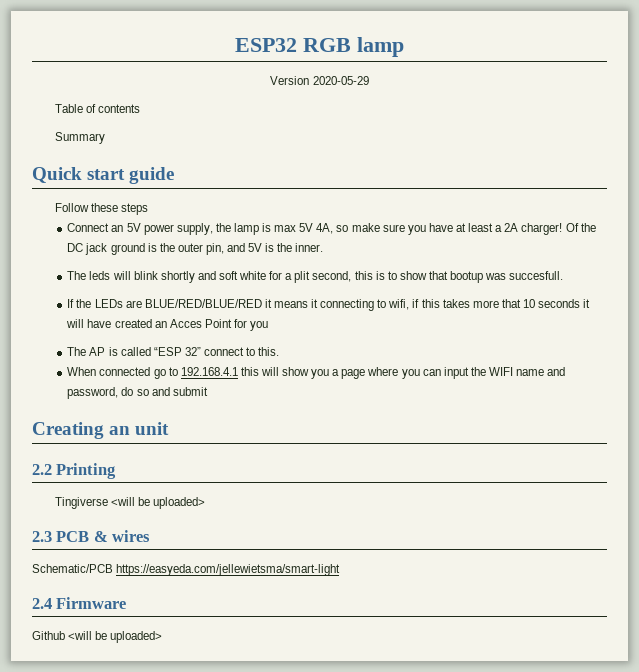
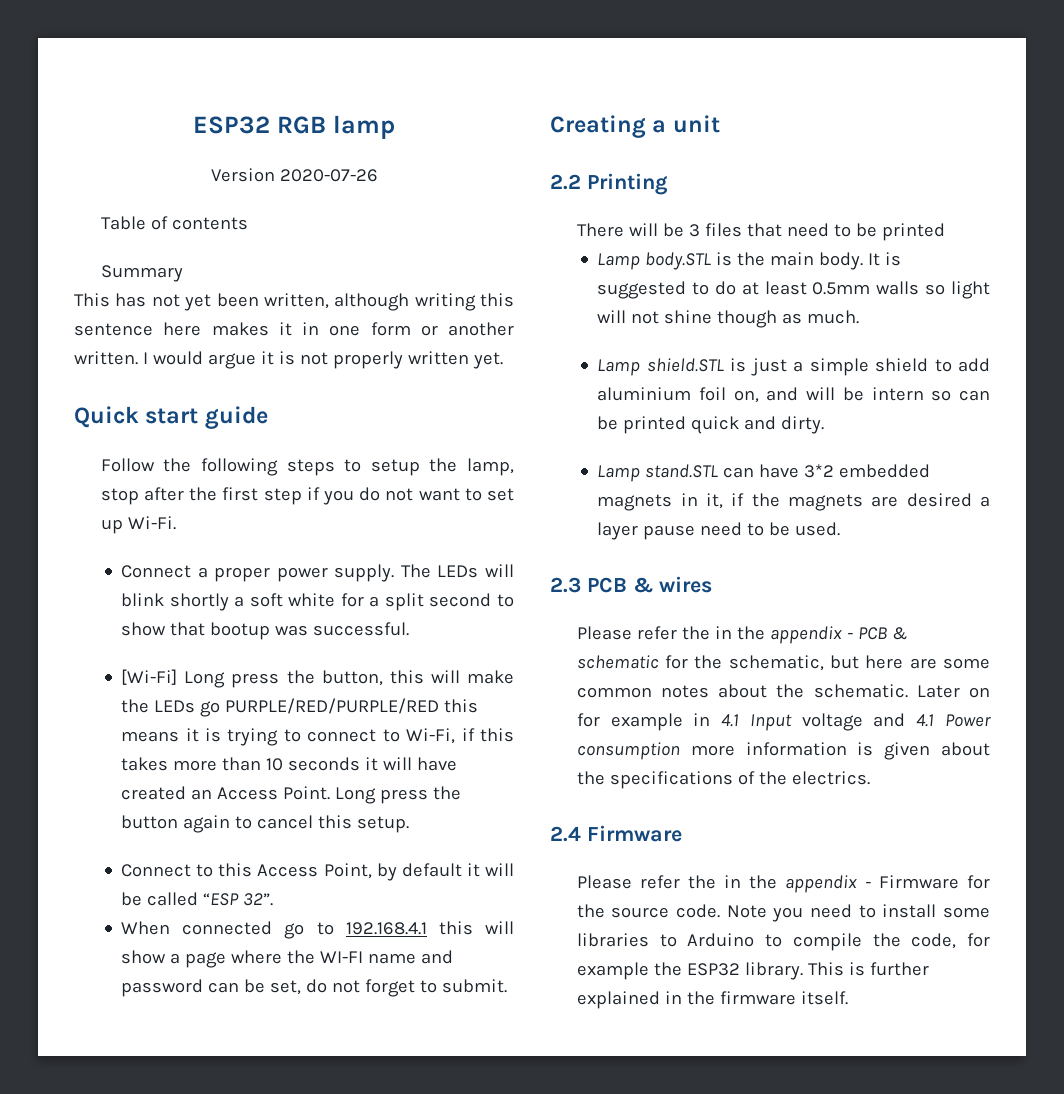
- Version 2020-05-29
+ Version 2020-07-26
+ This has not yet been written, although writing this sentence here makes it in one form or another written. I would argue it is not properly written yet.
- Follow these steps
- Connect an 5V power supply, the lamp is max 5V 4A, so make sure you have at least a 2A charger! Of the DC jack ground is the outer pin, and 5V is the inner.
- The leds will blink shortly and soft white for a plit second, this is to show that bootup was succesfull.
- If the LEDs are BLUE/RED/BLUE/RED it means it connecting to wifi, if this takes more that 10 seconds it will have created an Acces Point for you
- The AP is called “ESP 32” connect to this.
+ Follow the following steps to setup the lamp, stop after the first step if you do not want to set up Wi-Fi.
+ Connect a proper power supply. The LEDs will blink shortly a soft white for a split second to show that bootup was successful.
+ [Wi-Fi] Long press the button, this will make the LEDs go PURPLE/RED/PURPLE/RED this means it is trying to connect to Wi-Fi, if this takes more than 10 seconds it will have created an Access Point. Long press the button again to cancel this setup.
+ Connect to this Access Point, by default it will be called “ESP 32”.
- When connected go to 192.168.4.1 this will show you a page where you can input the WIFI name and password, do so and submit
+ When connected go to 192.168.4.1 this will show a page where the WI-FI name and password can be set, do not forget to submit.
- Creating an unit
+ Creating a unit
- Tingiverse <will be uploaded>
+ There will be 3 files that need to be printed
+ Lamp body.STL is the main body. It is suggested to do at least 0.5mm walls so light will not shine though as much.
+ Lamp shield.STL is just a simple shield to add aluminium foil on, and will be intern so can be printed quick and dirty.
+ Lamp stand.STL can have 3*2 embedded magnets in it, if the magnets are desired a layer pause need to be used.
  2.3 PCB & wires
- Schematic/PCB https://easyeda.com/jellewietsma/smart-light
+ Please refer the in the appendix - PCB & schematic for the schematic, but here are some common notes about the schematic. Later on for example in 4.1 Input voltage and 4.1 Power consumption more information is given about the specifications of the electrics.
  2.4 Firmware
- Github <will be uploaded>
+ Please refer the in the appendix - Firmware for the source code. Note you need to install some libraries to Arduino to compile the code, for example the ESP32 library. This is further explained in the firmware itself.

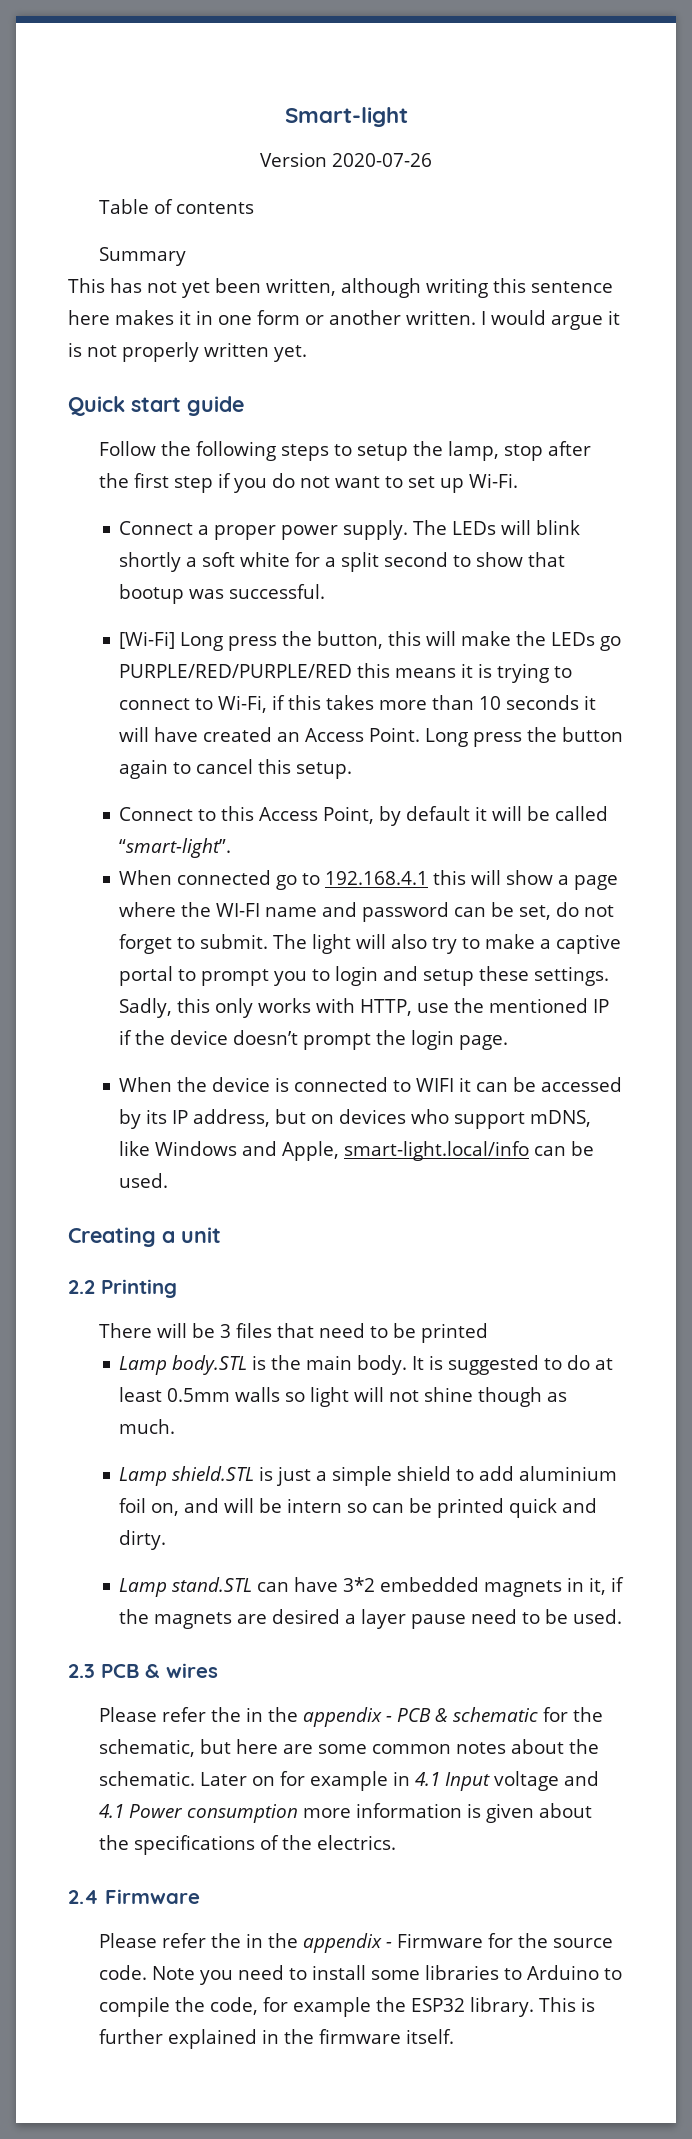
- ESP32 RGB lamp
+ Smart-light
- Connect to this Access Point, by default it will be called “ESP 32”.
+ Connect to this Access Point, by default it will be called “smart-light”.
+ The light will also try to make a captive portal to prompt you to login and setup these settings. Sadly, this only works with HTTP, use the mentioned IP if the device doesn’t prompt the login page.
+ When the device is connected to WIFI it can be accessed by its IP address, but on devices who support mDNS, like Windows and Apple, smart-light.local/info can be used.

